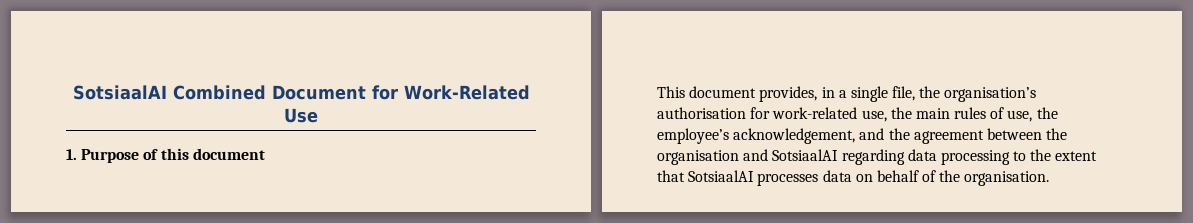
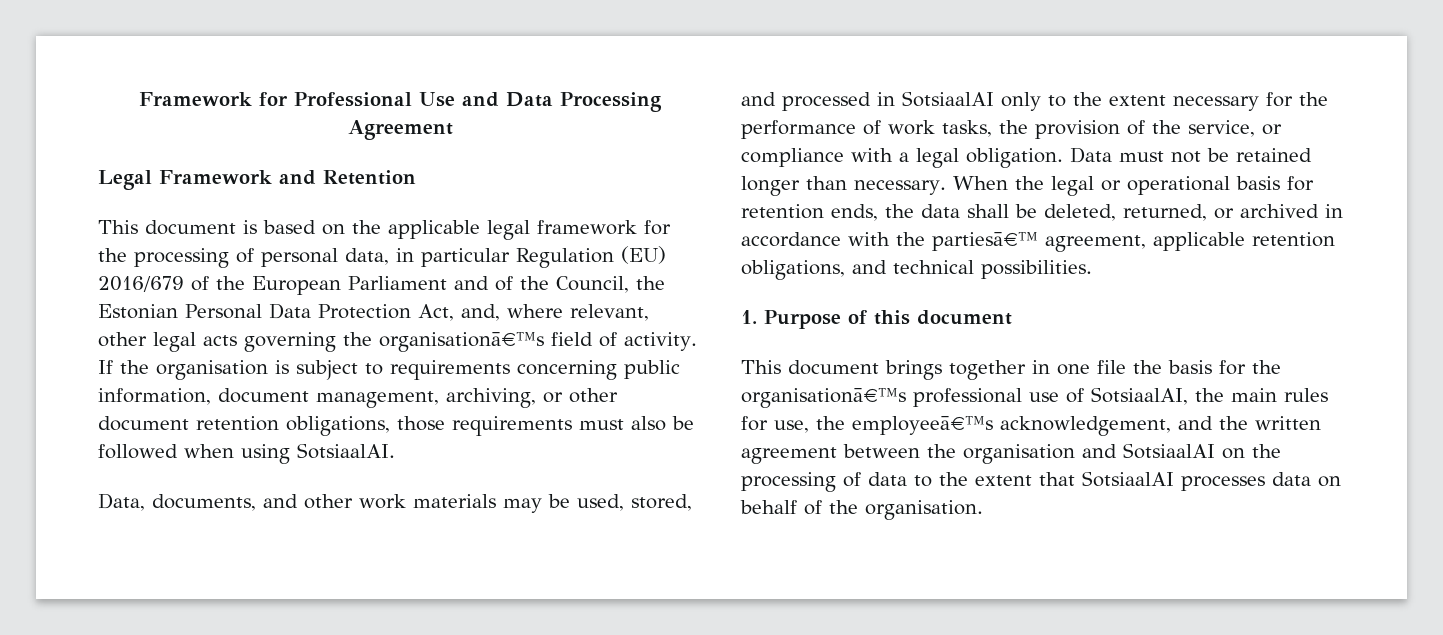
- SotsiaalAI Combined Document for Work-Related Use
+ Framework for Professional Use and Data Processing Agreement
+ Legal Framework and Retention
+ This document is based on the applicable legal framework for the processing of personal data, in particular Regulation (EU) 2016/679 of the European Parliament and of the Council, the Estonian Personal Data Protection Act, and, where relevant, other legal acts governing the organisationā€™s field of activity. If the organisation is subject to requirements concerning public information, document management, archiving, or other document retention obligations, those requirements must also be followed when using SotsiaalAI.
+ Data, documents, and other work materials may be used, stored, and processed in SotsiaalAI only to the extent necessary for the performance of work tasks, the provision of the service, or compliance with a legal obligation. Data must not be retained longer than necessary. When the legal or operational basis for retention ends, the data shall be deleted, returned, or archived in accordance with the partiesā€™ agreement, applicable retention obligations, and technical possibilities.
- This document provides, in a single file, the organisation’s authorisation for work-related use, the main rules of use, the employee’s acknowledgement, and the agreement between the organisation and SotsiaalAI regarding data processing to the extent that SotsiaalAI processes data on behalf of the organisation.
+ This document brings together in one file the basis for the organisationā€™s professional use of SotsiaalAI, the main rules for use, the employeeā€™s acknowledgement, and the written agreement between the organisation and SotsiaalAI on the processing of data to the extent that SotsiaalAI processes data on behalf of the organisation.

